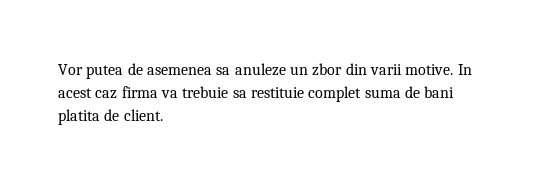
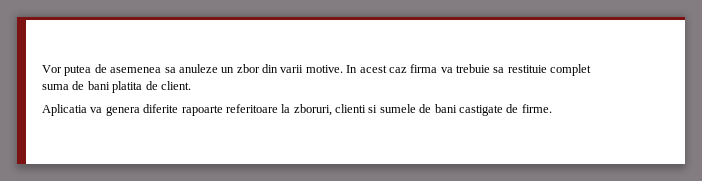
+ Aplicatia va genera diferite rapoarte referitoare la zboruri, clienti si sumele de bani castigate de firme.

